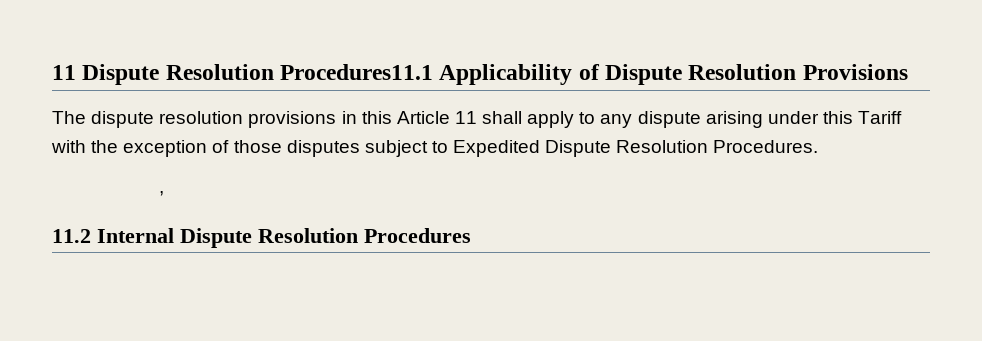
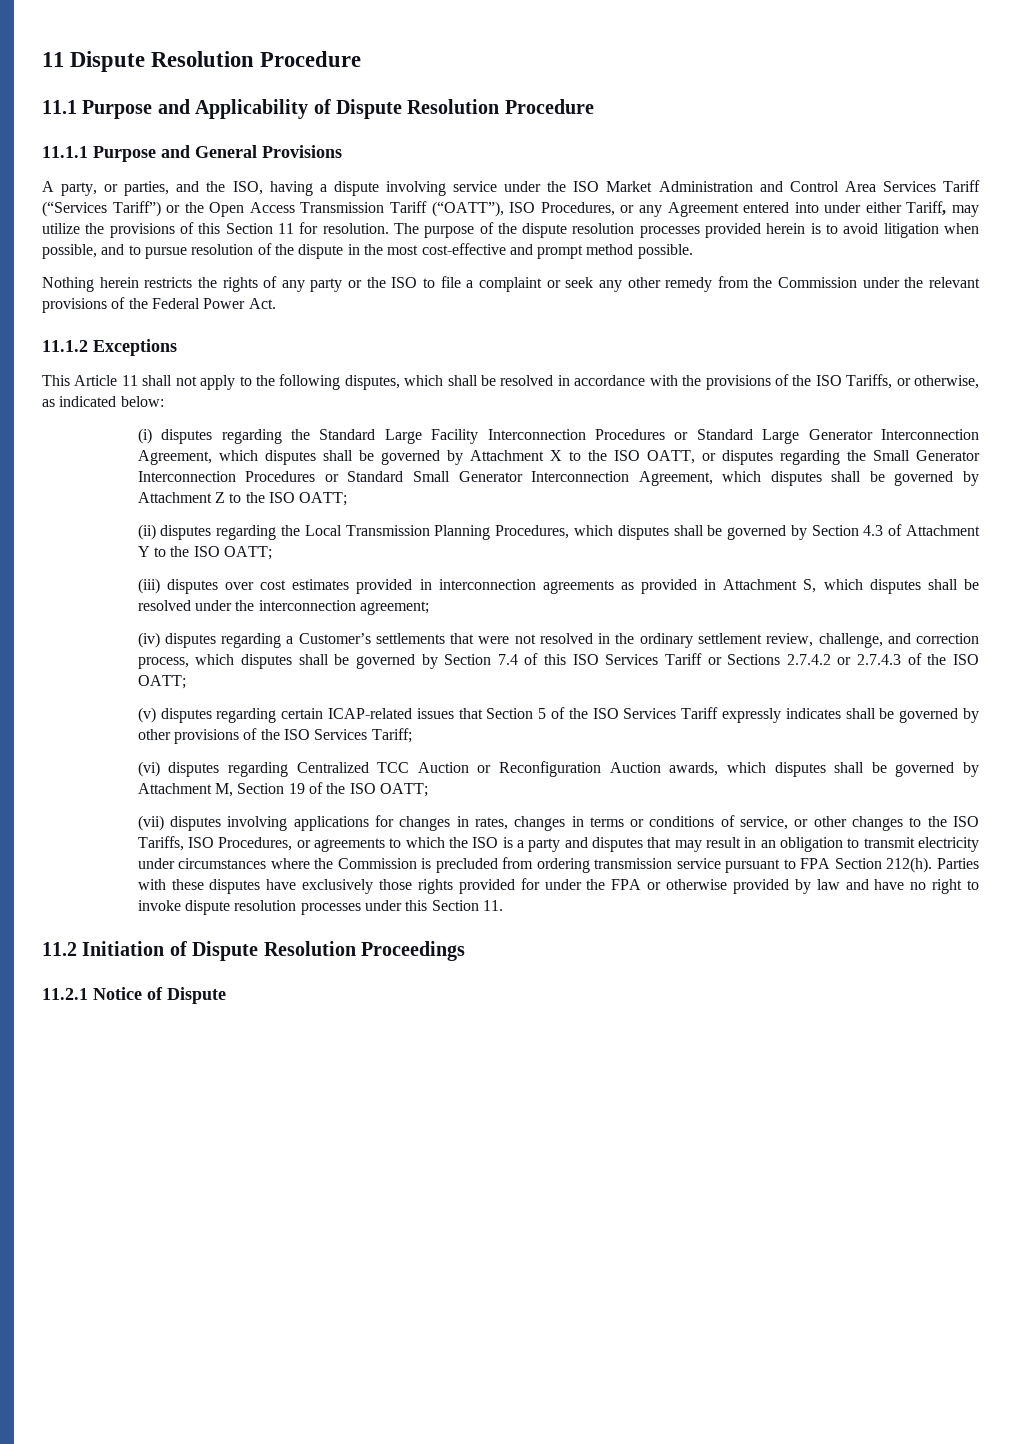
- 11 Dispute Resolution Procedures11.1 Applicability of Dispute Resolution Provisions
- The dispute resolution provisions in this Article 11 shall apply to any dispute arising under this Tariff with the exception of those disputes subject to Expedited Dispute Resolution Procedures.
- ,
- 11.2 Internal Dispute Resolution Procedures
+ 11 Dispute Resolution Procedure
+ 11.1 Purpose and Applicability of Dispute Resolution Procedure
+ 11.1.1 Purpose and General Provisions
+ A party, or parties, and the ISO, having a dispute involving service under the ISO Market Administration and Control Area Services Tariff (“Services Tariff”) or the Open Access Transmission Tariff (“OATT”), ISO Procedures, or any Agreement entered into under either Tariff, may utilize the provisions of this Section 11 for resolution. The purpose of the dispute resolution processes provided herein is to avoid litigation when possible, and to pursue resolution of the dispute in the most cost-effective and prompt method possible.
+ Nothing herein restricts the rights of any party or the ISO to file a complaint or seek any other remedy from the Commission under the relevant provisions of the Federal Power Act.
+ 11.1.2 Exceptions
+ This Article 11 shall not apply to the following disputes, which shall be resolved in accordance with the provisions of the ISO Tariffs, or otherwise, as indicated below:
+ (i) disputes regarding the Standard Large Facility Interconnection Procedures or Standard Large Generator Interconnection Agreement, which disputes shall be governed by Attachment X to the ISO OATT, or disputes regarding the Small Generator Interconnection Procedures or Standard Small Generator Interconnection Agreement, which disputes shall be governed by Attachment Z to the ISO OATT;
+ (ii) disputes regarding the Local Transmission Planning Procedures, which disputes shall be governed by Section 4.3 of Attachment Y to the ISO OATT;
+ (iii) disputes over cost estimates provided in interconnection agreements as provided in Attachment S, which disputes shall be resolved under the interconnection agreement;
+ (iv) disputes regarding a Customer’s settlements that were not resolved in the ordinary settlement review, challenge, and correction process, which disputes shall be governed by Section 7.4 of this ISO Services Tariff or Sections 2.7.4.2 or 2.7.4.3 of the ISO OATT;
+ (v) disputes regarding certain ICAP-related issues that Section 5 of the ISO Services Tariff expressly indicates shall be governed by other provisions of the ISO Services Tariff;
+ (vi) disputes regarding Centralized TCC Auction or Reconfiguration Auction awards, which disputes shall be governed by Attachment M, Section 19 of the ISO OATT;
+ (vii) disputes involving applications for changes in rates, changes in terms or conditions of service, or other changes to the ISO Tariffs, ISO Procedures, or agreements to which the ISO is a party and disputes that may result in an obligation to transmit electricity under circumstances where the Commission is precluded from ordering transmission service pursuant to FPA Section 212(h). Parties with these disputes have exclusively those rights provided for under the FPA or otherwise provided by law and have no right to invoke dispute resolution processes under this Section 11.
+ 11.2 Initiation of Dispute Resolution Proceedings
+ 11.2.1 Notice of Dispute

